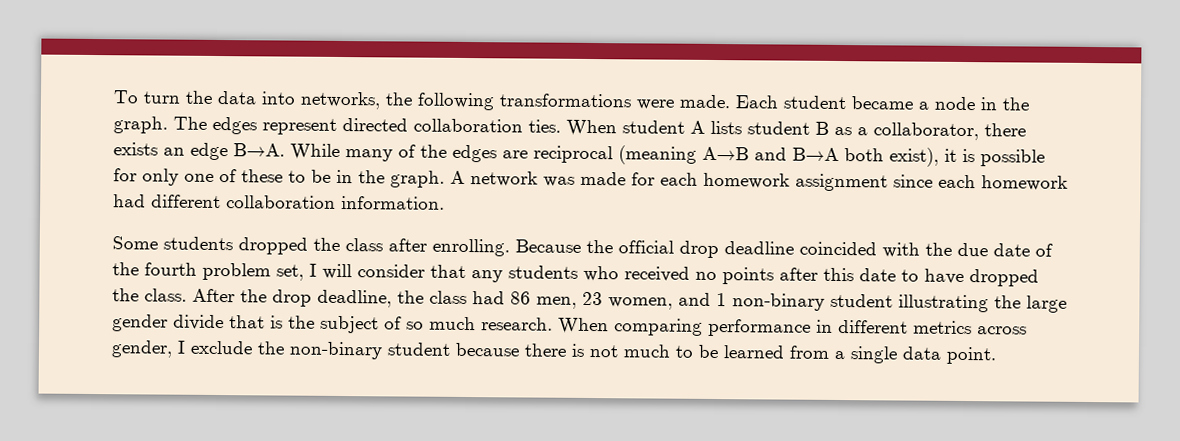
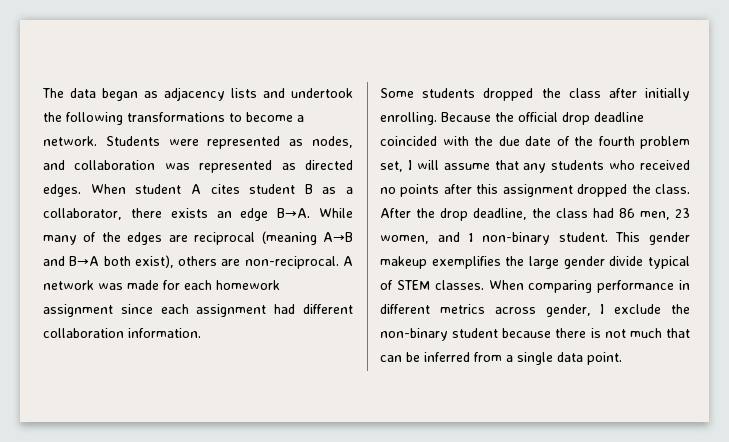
- To turn the data into networks, the following transformations were made. Each student became a node in the graph. The edges represent directed collaboration ties.
+ The data began as adjacency lists and undertook the following transformations to become a network. Students were represented as nodes, and collaboration was represented as directed edges.
- When student A lists student B as a collaborator, there exists an edge B→A. While many of the edges are reciprocal (meaning A→B and B→A both exist), it is possible for only one of these to be in the graph.
+ When student A cites student B as a collaborator, there exists an edge B→A. While many of the edges are reciprocal (meaning A→B and B→A both exist), others are non-reciprocal.
- A network was made for each homework assignment since each homework had different collaboration information.
+ A network was made for each homework assignment since each assignment had different collaboration information.
- Some students dropped the class after enrolling.
+ Some students dropped the class after initially enrolling.
- Because the official drop deadline coincided with the due date of the fourth problem set, I will consider that any students who received no points after this date to have dropped the class.
+ Because the official drop deadline coincided with the due date of the fourth problem set, I will assume that any students who received no points after this assignment dropped the class.
- After the drop deadline, the class had 86 men, 23 women, and 1 non-binary student illustrating the large gender divide that is the subject of so much research.
+ After the drop deadline, the class had 86 men, 23 women, and 1 non-binary student. This gender makeup exemplifies the large gender divide typical of STEM classes.
- When comparing performance in different metrics across gender, I exclude the non-binary student because there is not much to be learned from a single data point.
+ When comparing performance in different metrics across gender, I exclude the non-binary student because there is not much that can be inferred from a single data point.

